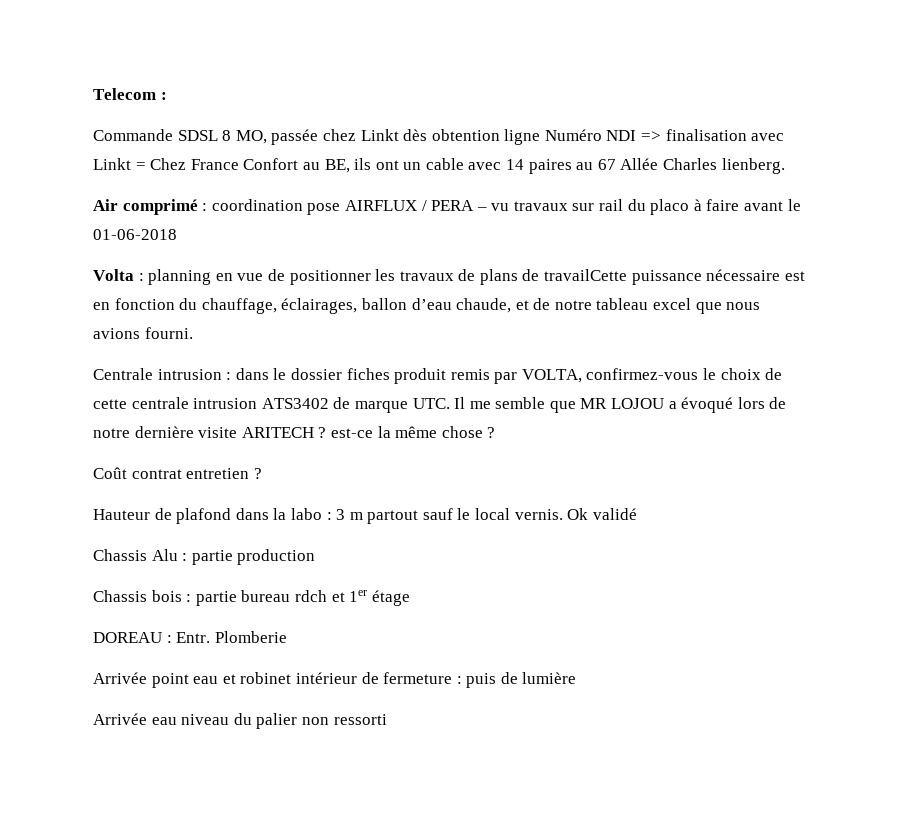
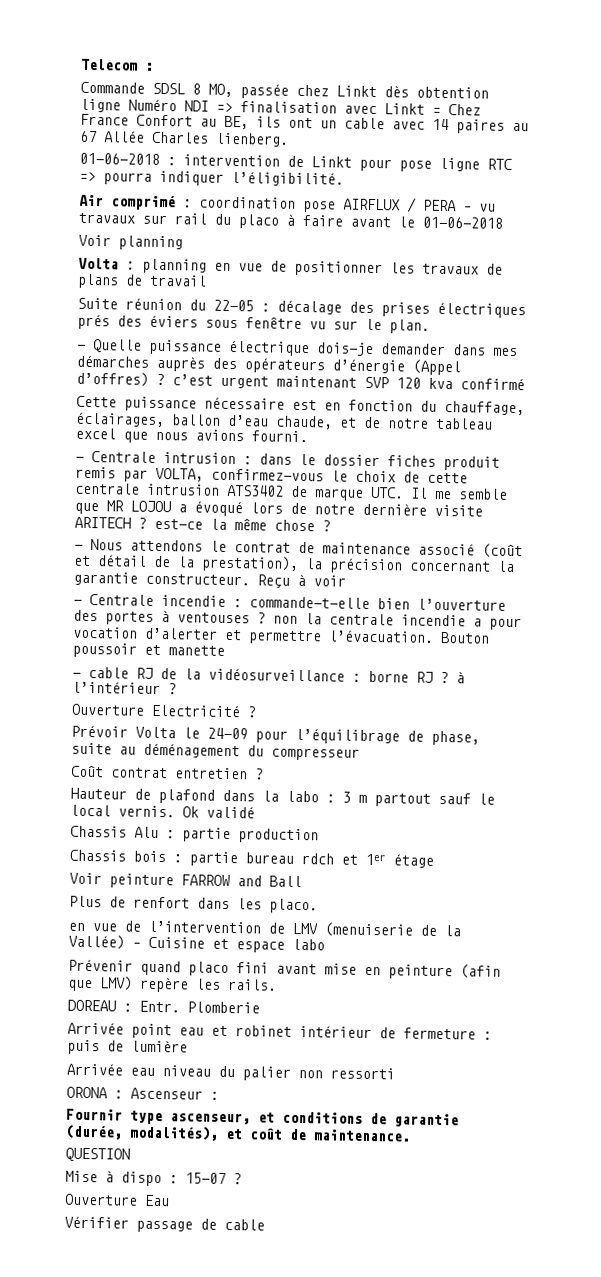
+ 01-06-2018 : intervention de Linkt pour pose ligne RTC => pourra indiquer l’éligibilité.
+ Voir planning
- Volta : planning en vue de positionner les travaux de plans de travailCette puissance nécessaire est en fonction du chauffage, éclairages, ballon d’eau chaude, et de notre tableau excel que nous avions fourni.
+ Volta : planning en vue de positionner les travaux de plans de travail
+ Suite réunion du 22-05 : décalage des prises électriques prés des éviers sous fenêtre vu sur le plan.
+ - Quelle puissance électrique dois-je demander dans mes démarches auprès des opérateurs d’énergie (Appel d’offres) ? c’est urgent maintenant SVP 120 kva confirmé
+ Cette puissance nécessaire est en fonction du chauffage, éclairages, ballon d’eau chaude, et de notre tableau excel que nous avions fourni.
- Centrale intrusion : dans le dossier fiches produit remis par VOLTA, confirmez-vous le choix de cette centrale intrusion ATS3402 de marque UTC. Il me semble que MR LOJOU a évoqué lors de notre dernière visite ARITECH ? est-ce la même chose ?
+ - Centrale intrusion : dans le dossier fiches produit remis par VOLTA, confirmez-vous le choix de cette centrale intrusion ATS3402 de marque UTC. Il me semble que MR LOJOU a évoqué lors de notre dernière visite ARITECH ? est-ce la même chose ?
+ - Nous attendons le contrat de maintenance associé (coût et détail de la prestation), la précision concernant la garantie constructeur. Reçu à voir
+ - Centrale incendie : commande-t-elle bien l’ouverture des portes à ventouses ? non la centrale incendie a pour vocation d’alerter et permettre l’évacuation. Bouton poussoir et manette
+ - cable RJ de la vidéosurveillance : borne RJ ? à l’intérieur ?
+ Ouverture Electricité ?
+ Prévoir Volta le 24-09 pour l’équilibrage de phase, suite au déménagement du compresseur
+ Voir peinture FARROW and Ball
+ Plus de renfort dans les placo.
+ en vue de l’intervention de LMV (menuiserie de la Vallée) – Cuisine et espace labo
+ Prévenir quand placo fini avant mise en peinture (afin que LMV) repère les rails.
+ ORONA : Ascenseur :
+ Fournir type ascenseur, et conditions de garantie (durée, modalités), et coût de maintenance.
+ QUESTION
+ Mise à dispo : 15-07 ?
+ Ouverture Eau
+ Vérifier passage de cable

